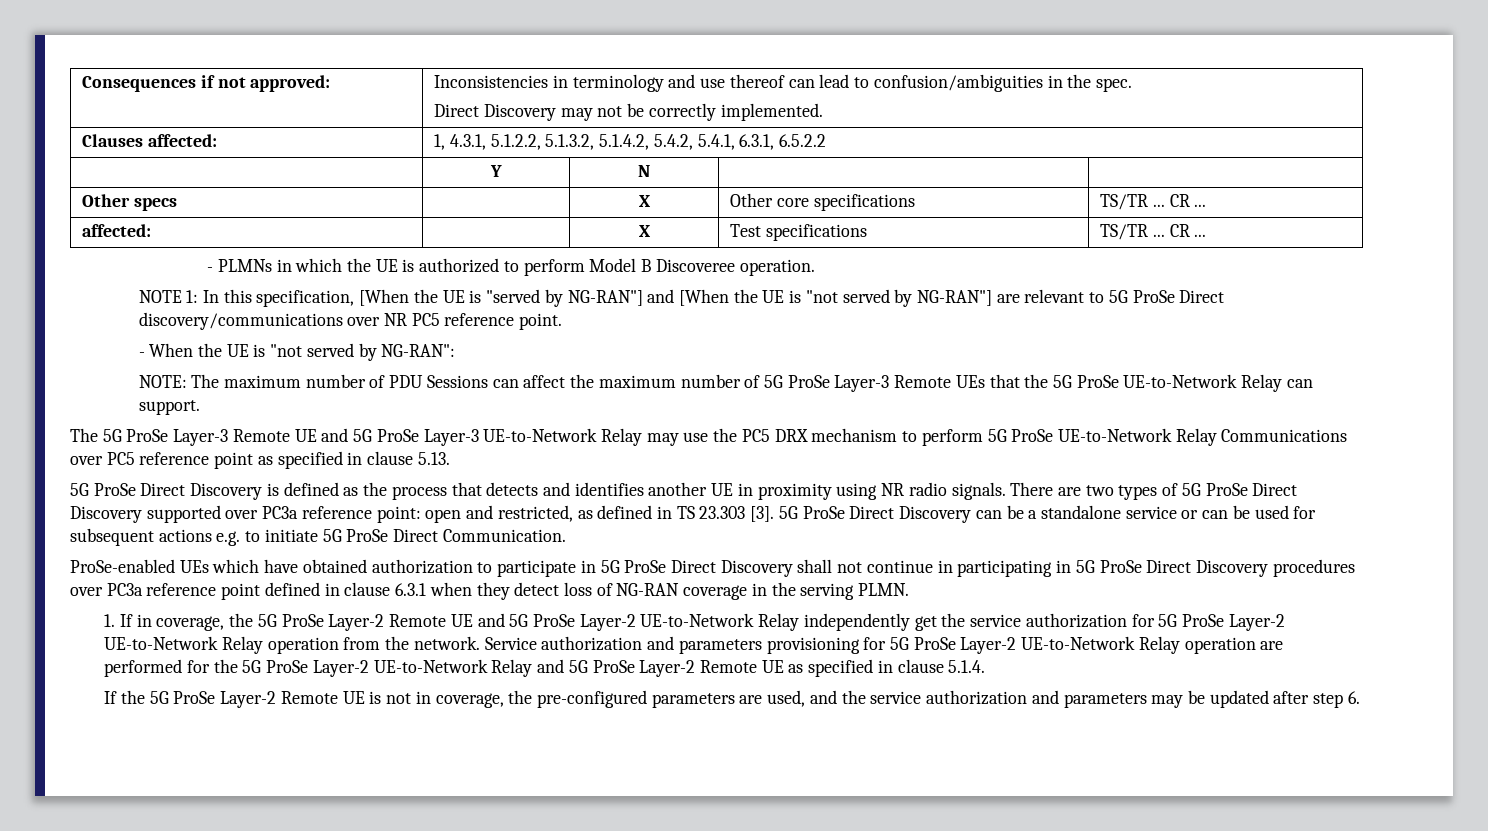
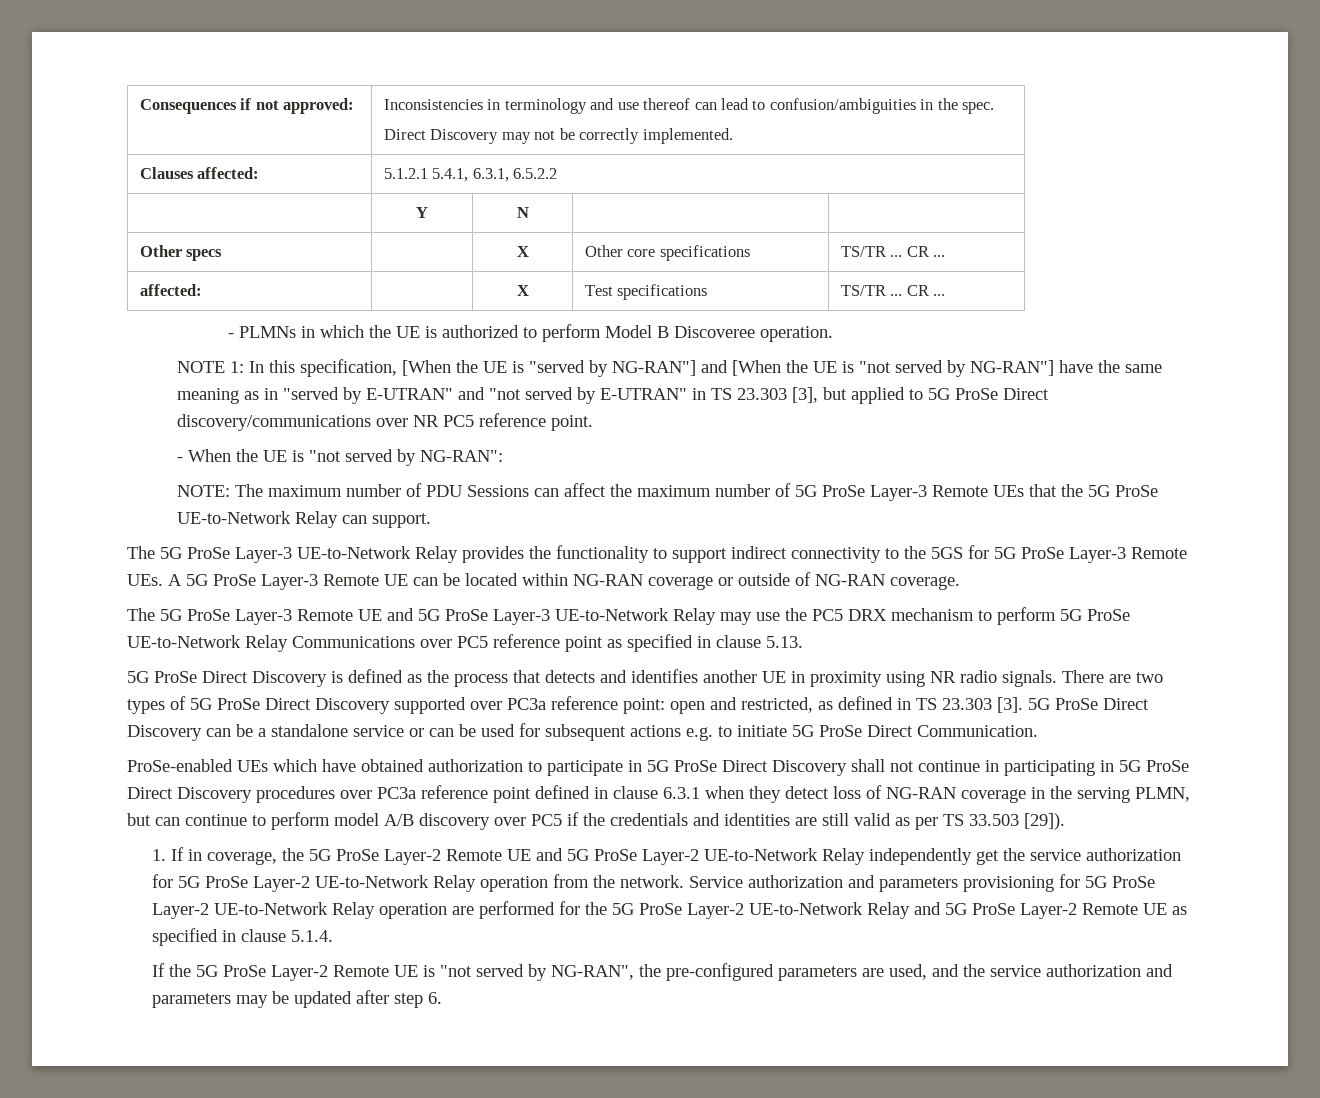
- Clauses affected: | 1, 4.3.1, 5.1.2.2, 5.1.3.2, 5.1.4.2, 5.4.2, 5.4.1, 6.3.1, 6.5.2.2
+ Clauses affected: | 5.1.2.1 5.4.1, 6.3.1, 6.5.2.2
- NOTE 1: In this specification, [When the UE is "served by NG-RAN"] and [When the UE is "not served by NG-RAN"] are relevant to 5G ProSe Direct discovery/communications over NR PC5 reference point.
+ NOTE 1: In this specification, [When the UE is "served by NG-RAN"] and [When the UE is "not served by NG-RAN"] have the same meaning as in "served by E-UTRAN" and "not served by E-UTRAN" in TS 23.303 [3], but applied to 5G ProSe Direct discovery/communications over NR PC5 reference point.
+ The 5G ProSe Layer-3 UE-to-Network Relay provides the functionality to support indirect connectivity to the 5GS for 5G ProSe Layer-3 Remote UEs. A 5G ProSe Layer-3 Remote UE can be located within NG-RAN coverage or outside of NG-RAN coverage.
- ProSe-enabled UEs which have obtained authorization to participate in 5G ProSe Direct Discovery shall not continue in participating in 5G ProSe Direct Discovery procedures over PC3a reference point defined in clause 6.3.1 when they detect loss of NG-RAN coverage in the serving PLMN.
+ ProSe-enabled UEs which have obtained authorization to participate in 5G ProSe Direct Discovery shall not continue in participating in 5G ProSe Direct Discovery procedures over PC3a reference point defined in clause 6.3.1 when they detect loss of NG-RAN coverage in the serving PLMN, but can continue to perform model A/B discovery over PC5 if the credentials and identities are still valid as per TS 33.503 [29]).
- If the 5G ProSe Layer-2 Remote UE is not in coverage, the pre-configured parameters are used, and the service authorization and parameters may be updated after step 6.
+ If the 5G ProSe Layer-2 Remote UE is "not served by NG-RAN", the pre-configured parameters are used, and the service authorization and parameters may be updated after step 6.

